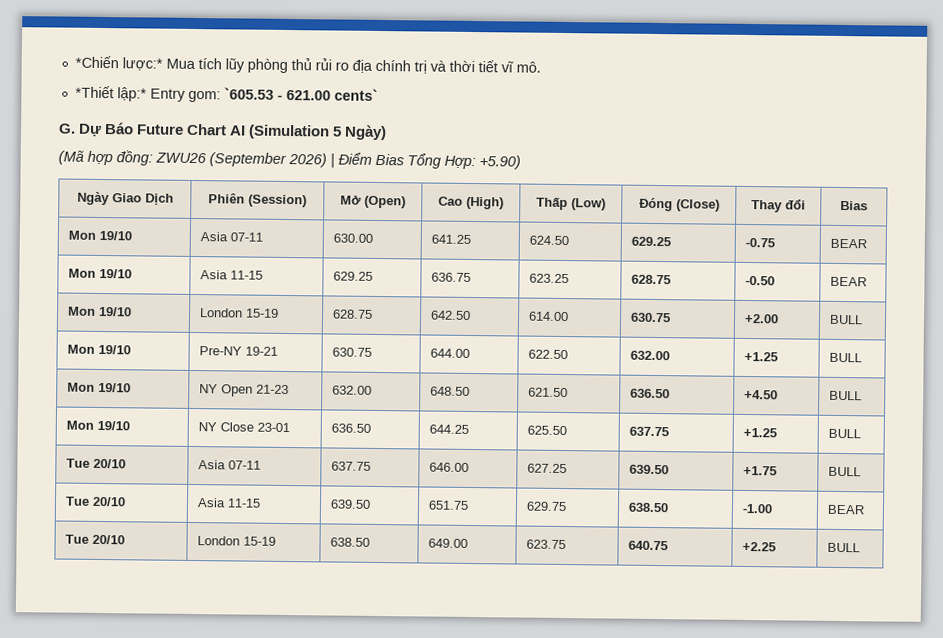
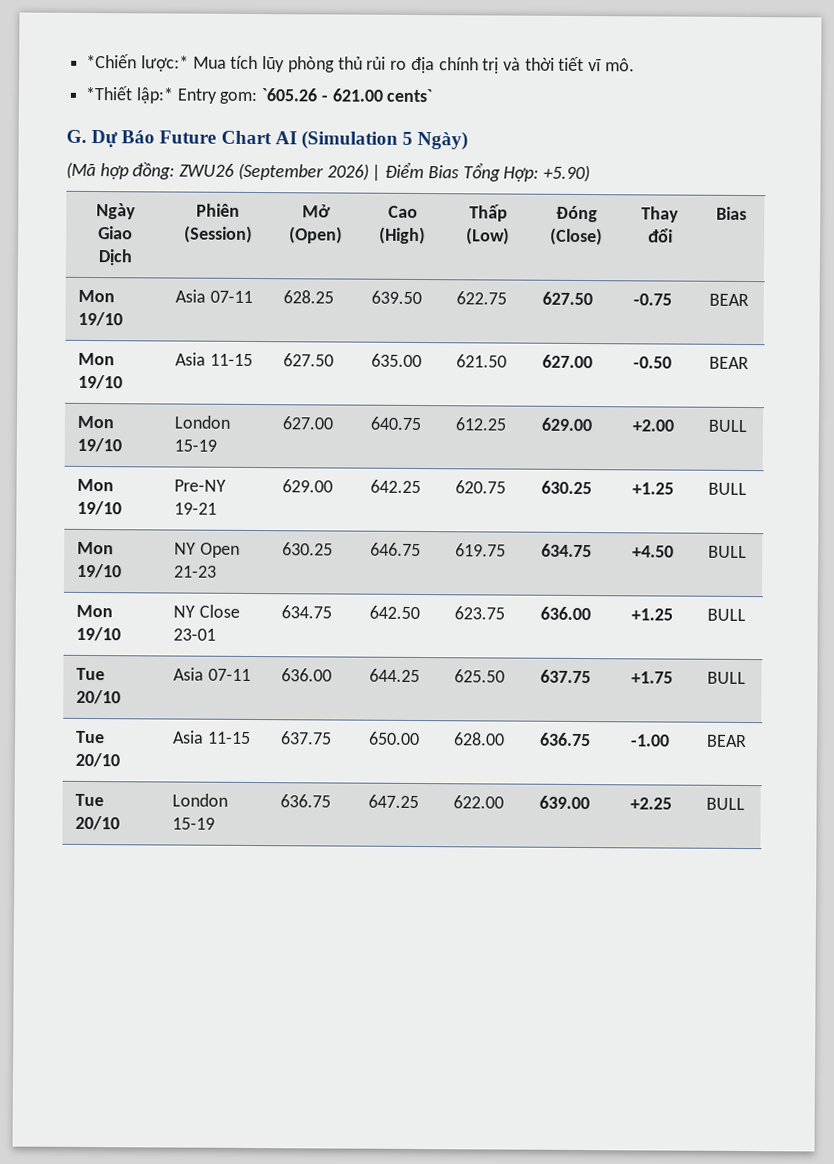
- *Thiết lập:* Entry gom: `605.53 - 621.00 cents`
+ *Thiết lập:* Entry gom: `605.26 - 621.00 cents`
- Mon 19/10 | Asia 07-11 | 630.00 | 641.25 | 624.50 | 629.25 | -0.75 | BEAR
+ Mon 19/10 | Asia 07-11 | 628.25 | 639.50 | 622.75 | 627.50 | -0.75 | BEAR
- Mon 19/10 | Asia 11-15 | 629.25 | 636.75 | 623.25 | 628.75 | -0.50 | BEAR
+ Mon 19/10 | Asia 11-15 | 627.50 | 635.00 | 621.50 | 627.00 | -0.50 | BEAR
- Mon 19/10 | London 15-19 | 628.75 | 642.50 | 614.00 | 630.75 | +2.00 | BULL
+ Mon 19/10 | London 15-19 | 627.00 | 640.75 | 612.25 | 629.00 | +2.00 | BULL
- Mon 19/10 | Pre-NY 19-21 | 630.75 | 644.00 | 622.50 | 632.00 | +1.25 | BULL
+ Mon 19/10 | Pre-NY 19-21 | 629.00 | 642.25 | 620.75 | 630.25 | +1.25 | BULL
- Mon 19/10 | NY Open 21-23 | 632.00 | 648.50 | 621.50 | 636.50 | +4.50 | BULL
+ Mon 19/10 | NY Open 21-23 | 630.25 | 646.75 | 619.75 | 634.75 | +4.50 | BULL
- Mon 19/10 | NY Close 23-01 | 636.50 | 644.25 | 625.50 | 637.75 | +1.25 | BULL
+ Mon 19/10 | NY Close 23-01 | 634.75 | 642.50 | 623.75 | 636.00 | +1.25 | BULL
- Tue 20/10 | Asia 07-11 | 637.75 | 646.00 | 627.25 | 639.50 | +1.75 | BULL
+ Tue 20/10 | Asia 07-11 | 636.00 | 644.25 | 625.50 | 637.75 | +1.75 | BULL
- Tue 20/10 | Asia 11-15 | 639.50 | 651.75 | 629.75 | 638.50 | -1.00 | BEAR
+ Tue 20/10 | Asia 11-15 | 637.75 | 650.00 | 628.00 | 636.75 | -1.00 | BEAR
- Tue 20/10 | London 15-19 | 638.50 | 649.00 | 623.75 | 640.75 | +2.25 | BULL
+ Tue 20/10 | London 15-19 | 636.75 | 647.25 | 622.00 | 639.00 | +2.25 | BULL

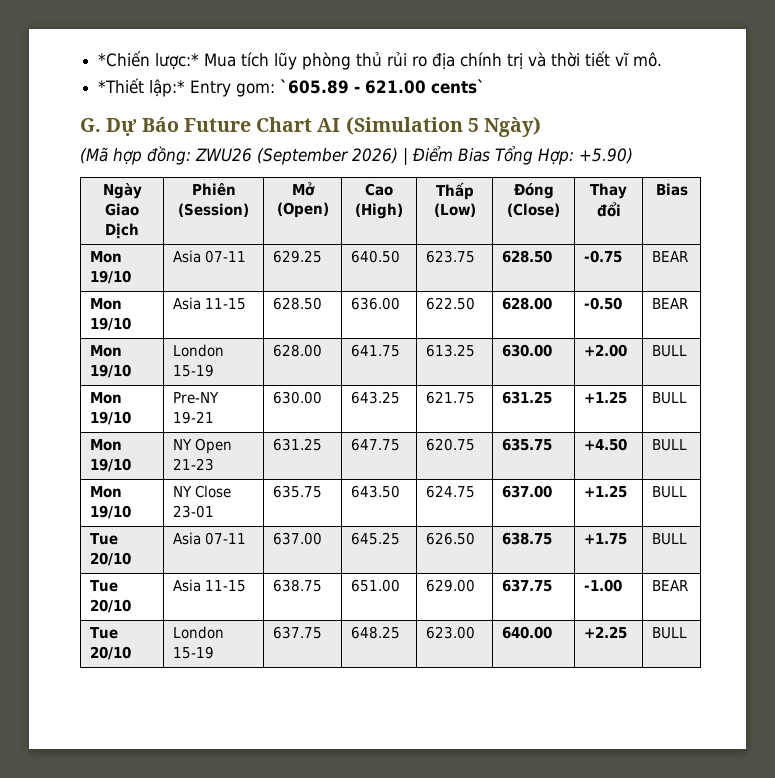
- *Thiết lập:* Entry gom: `605.26 - 621.00 cents`
+ *Thiết lập:* Entry gom: `605.89 - 621.00 cents`
- Mon 19/10 | Asia 07-11 | 628.25 | 639.50 | 622.75 | 627.50 | -0.75 | BEAR
+ Mon 19/10 | Asia 07-11 | 629.25 | 640.50 | 623.75 | 628.50 | -0.75 | BEAR
- Mon 19/10 | Asia 11-15 | 627.50 | 635.00 | 621.50 | 627.00 | -0.50 | BEAR
+ Mon 19/10 | Asia 11-15 | 628.50 | 636.00 | 622.50 | 628.00 | -0.50 | BEAR
- Mon 19/10 | London 15-19 | 627.00 | 640.75 | 612.25 | 629.00 | +2.00 | BULL
+ Mon 19/10 | London 15-19 | 628.00 | 641.75 | 613.25 | 630.00 | +2.00 | BULL
- Mon 19/10 | Pre-NY 19-21 | 629.00 | 642.25 | 620.75 | 630.25 | +1.25 | BULL
+ Mon 19/10 | Pre-NY 19-21 | 630.00 | 643.25 | 621.75 | 631.25 | +1.25 | BULL
- Mon 19/10 | NY Open 21-23 | 630.25 | 646.75 | 619.75 | 634.75 | +4.50 | BULL
+ Mon 19/10 | NY Open 21-23 | 631.25 | 647.75 | 620.75 | 635.75 | +4.50 | BULL
- Mon 19/10 | NY Close 23-01 | 634.75 | 642.50 | 623.75 | 636.00 | +1.25 | BULL
+ Mon 19/10 | NY Close 23-01 | 635.75 | 643.50 | 624.75 | 637.00 | +1.25 | BULL
- Tue 20/10 | Asia 07-11 | 636.00 | 644.25 | 625.50 | 637.75 | +1.75 | BULL
+ Tue 20/10 | Asia 07-11 | 637.00 | 645.25 | 626.50 | 638.75 | +1.75 | BULL
- Tue 20/10 | Asia 11-15 | 637.75 | 650.00 | 628.00 | 636.75 | -1.00 | BEAR
+ Tue 20/10 | Asia 11-15 | 638.75 | 651.00 | 629.00 | 637.75 | -1.00 | BEAR
- Tue 20/10 | London 15-19 | 636.75 | 647.25 | 622.00 | 639.00 | +2.25 | BULL
+ Tue 20/10 | London 15-19 | 637.75 | 648.25 | 623.00 | 640.00 | +2.25 | BULL

